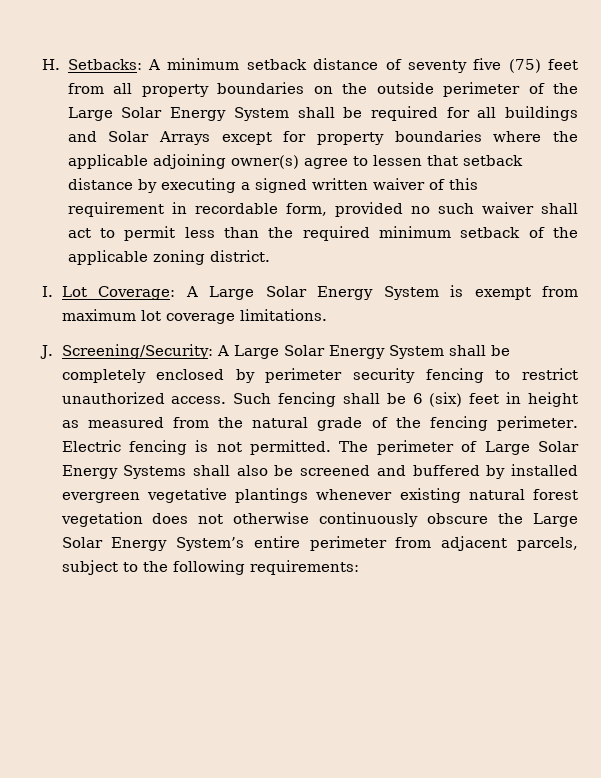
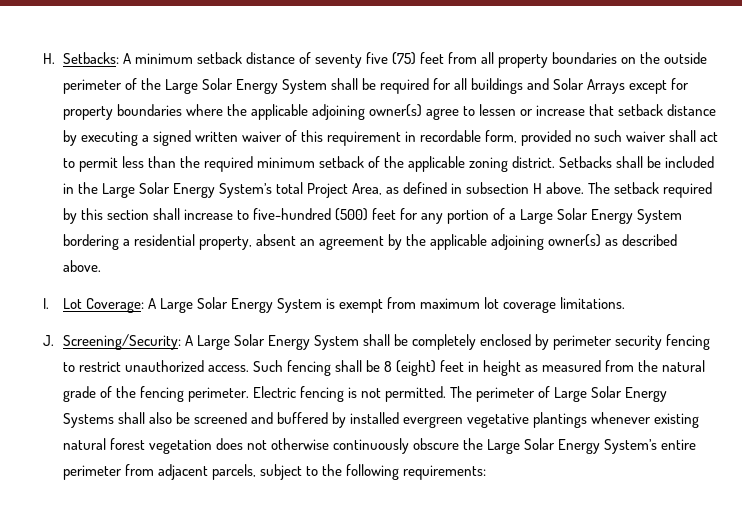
- A minimum setback distance of seventy five (75) feet from all property boundaries on the outside perimeter of the Large Solar Energy System shall be required for all buildings and Solar Arrays except for property boundaries where the applicable adjoining owner(s) agree to lessen that setback distance by executing a signed written waiver of this requirement in recordable form, provided no such waiver shall act to permit less than the required minimum setback of the applicable zoning district.
+ A minimum setback distance of seventy five (75) feet from all property boundaries on the outside perimeter of the Large Solar Energy System shall be required for all buildings and Solar Arrays except for property boundaries where the applicable adjoining owner(s) agree to lessen or increase that setback distance by executing a signed written waiver of this requirement in recordable form, provided no such waiver shall act to permit less than the required minimum setback of the applicable zoning district. Setbacks shall be included in the Large Solar Energy System’s total Project Area, as defined in subsection H above. The setback required by this section shall increase to five-hundred (500) feet for any portion of a Large Solar Energy System bordering a residential property, absent an agreement by the applicable adjoining owner(s) as described above.
- Such fencing shall be 6 (six) feet in height as measured from the natural grade of the fencing perimeter.
+ Such fencing shall be 8 (eight) feet in height as measured from the natural grade of the fencing perimeter.

